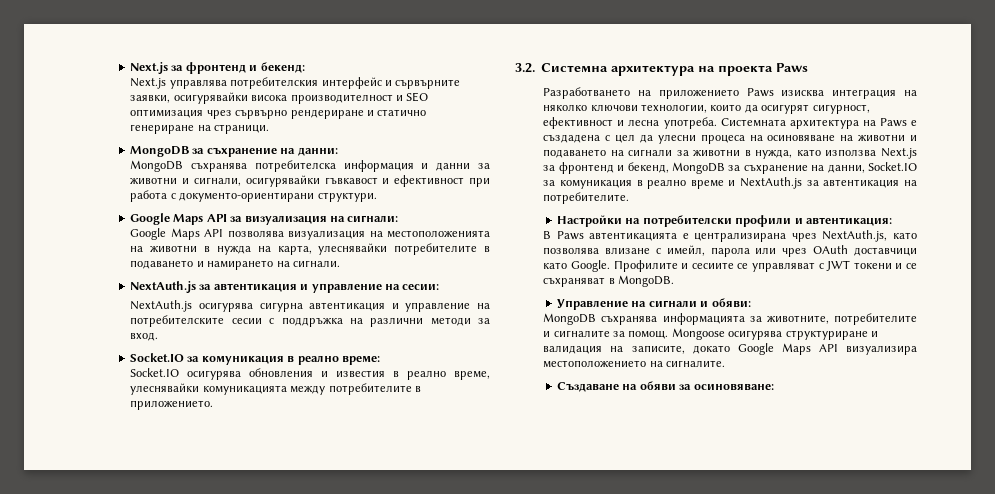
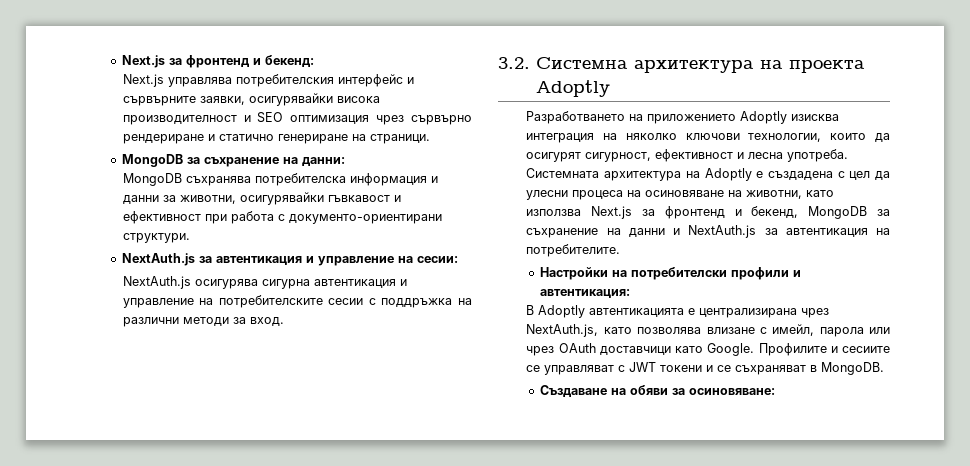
- MongoDB съхранява потребителска информация и данни за животни и сигнали, осигурявайки гъвкавост и ефективност при работа с документо-ориентирани структури.
+ MongoDB съхранява потребителска информация и данни за животни, осигурявайки гъвкавост и ефективност при работа с документо-ориентирани структури.
- Google Maps API за визуализация на сигнали:
- Google Maps API позволява визуализация на местоположенията на животни в нужда на карта, улеснявайки потребителите в подаването и намирането на сигнали.
- Socket.IO за комуникация в реално време:
- Socket.IO осигурява обновления и известия в реално време, улеснявайки комуникацията между потребителите в приложението.
- 3.2. Системна архитектура на проекта Paws
+ 3.2. Системна архитектура на проекта Adoptly
- Разработването на приложението Paws изисква интеграция на няколко ключови технологии, които да осигурят сигурност, ефективност и лесна употреба.
+ Разработването на приложението Adoptly изисква интеграция на няколко ключови технологии, които да осигурят сигурност, ефективност и лесна употреба.
- Системната архитектура на Paws е създадена с цел да улесни процеса на осиновяване на животни и подаването на сигнали за животни в нужда, като използва Next.js за фронтенд и бекенд, MongoDB за съхранение на данни, Socket.IO за комуникация в реално време и NextAuth.js за автентикация на потребителите.
+ Системната архитектура на Adoptly е създадена с цел да улесни процеса на осиновяване на животни, като използва Next.js за фронтенд и бекенд, MongoDB за съхранение на данни и NextAuth.js за автентикация на потребителите.
- В Paws автентикацията е централизирана чрез NextAuth.js, като позволява влизане с имейл, парола или чрез OAuth доставчици като Google.
+ В Adoptly автентикацията е централизирана чрез NextAuth.js, като позволява влизане с имейл, парола или чрез OAuth доставчици като Google.
- Управление на сигнали и обяви:
- MongoDB съхранява информацията за животните, потребителите и сигналите за помощ. Mongoose осигурява структуриране и валидация на записите, докато Google Maps API визуализира местоположението на сигналите.

